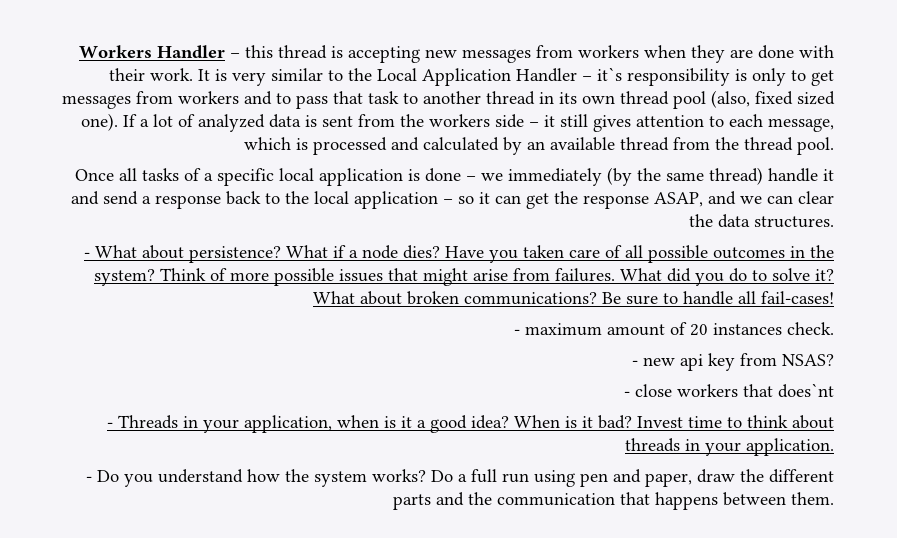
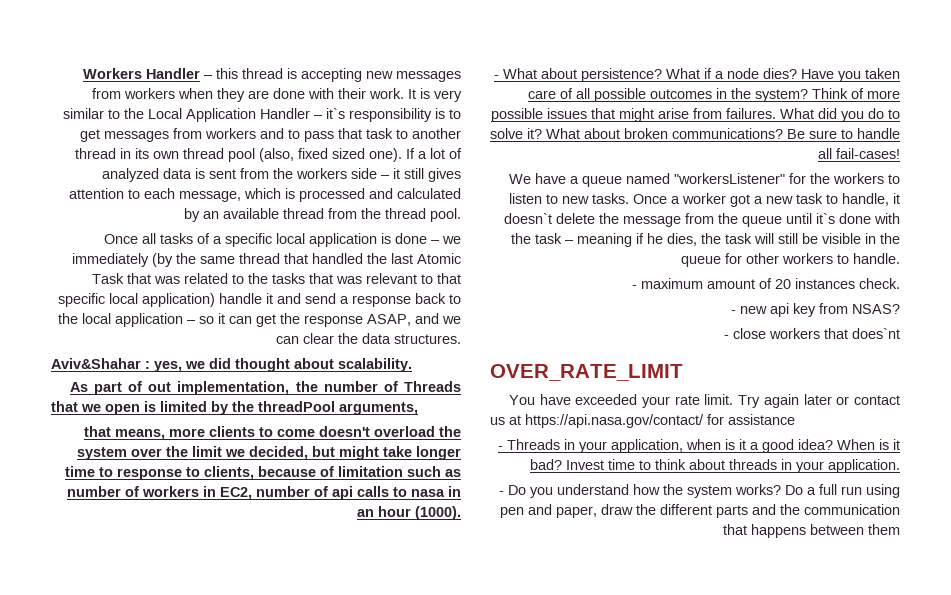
- It is very similar to the Local Application Handler – it`s responsibility is only to get messages from workers and to pass that task to another thread in its own thread pool (also, fixed sized one).
+ It is very similar to the Local Application Handler – it`s responsibility is to get messages from workers and to pass that task to another thread in its own thread pool (also, fixed sized one).
- Once all tasks of a specific local application is done – we immediately (by the same thread) handle it and send a response back to the local application – so it can get the response ASAP, and we can clear the data structures.
+ Once all tasks of a specific local application is done – we immediately (by the same thread that handled the last Atomic Task that was related to the tasks that was relevant to that specific local application) handle it and send a response back to the local application – so it can get the response ASAP, and we can clear the data structures.
+ Aviv&Shahar : yes, we did thought about scalability.
+ As part of out implementation, the number of Threads that we open is limited by the threadPool arguments,
+ that means, more clients to come doesn't overload the system over the limit we decided, but might take longer time to response to clients, because of limitation such as number of workers in EC2, number of api calls to nasa in an hour (1000).
+ We have a queue named "workersListener" for the workers to listen to new tasks. Once a worker got a new task to handle, it doesn`t delete the message from the queue until it`s done with the task – meaning if he dies, the task will still be visible in the queue for other workers to handle.
+ OVER_RATE_LIMIT
+ You have exceeded your rate limit. Try again later or contact us at https://api.nasa.gov/contact/ for assistance
- Do a full run using pen and paper, draw the different parts and the communication that happens between them.
+ Do a full run using pen and paper, draw the different parts and the communication that happens between them

